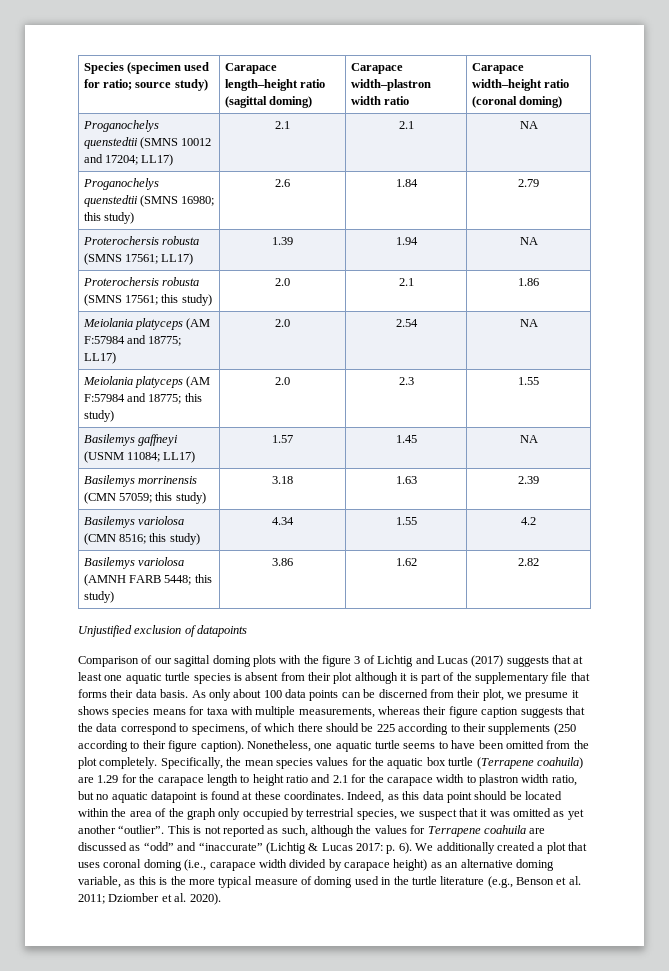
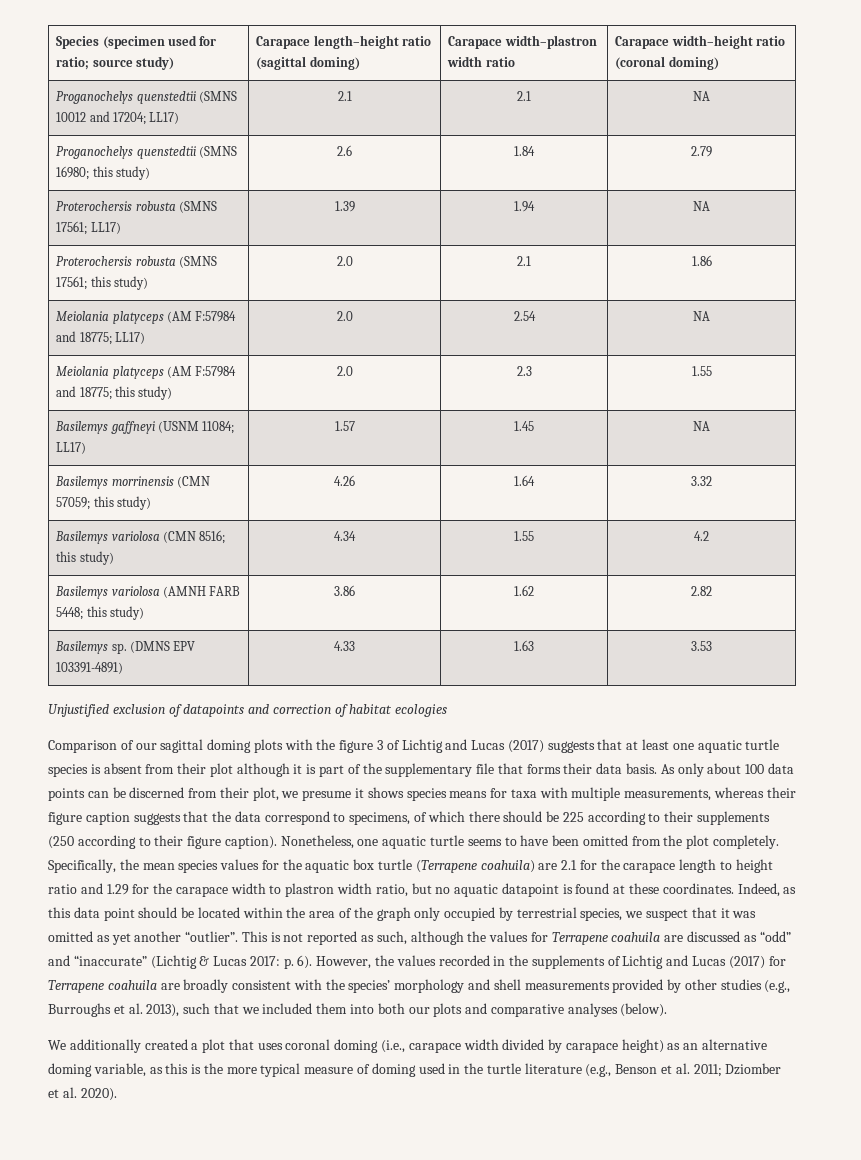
- Basilemys morrinensis (CMN 57059; this study) | 3.18 | 1.63 | 2.39
+ Basilemys morrinensis (CMN 57059; this study) | 4.26 | 1.64 | 3.32
+ Basilemys sp. (DMNS EPV 103391-4891) | 4.33 | 1.63 | 3.53
- Unjustified exclusion of datapoints
+ Unjustified exclusion of datapoints and correction of habitat ecologies
- Specifically, the mean species values for the aquatic box turtle (Terrapene coahuila) are 1.29 for the carapace length to height ratio and 2.1 for the carapace width to plastron width ratio, but no aquatic datapoint is found at these coordinates.
+ Specifically, the mean species values for the aquatic box turtle (Terrapene coahuila) are 2.1 for the carapace length to height ratio and 1.29 for the carapace width to plastron width ratio, but no aquatic datapoint is found at these coordinates.
- p. 6). We additionally created a plot that uses coronal doming (i.e., carapace width divided by carapace height) as an alternative doming variable, as this is the more typical measure of doming used in the turtle literature (e.g., Benson et al. 2011;
+ p. 6). However, the values recorded in the supplements of Lichtig and Lucas (2017) for Terrapene coahuila are broadly consistent with the species’ morphology and shell measurements provided by other studies (e.g., Burroughs et al. 2013), such that we included them into both our plots and comparative analyses (below).
+ We additionally created a plot that uses coronal doming (i.e., carapace width divided by carapace height) as an alternative doming variable, as this is the more typical measure of doming used in the turtle literature (e.g., Benson et al. 2011;

